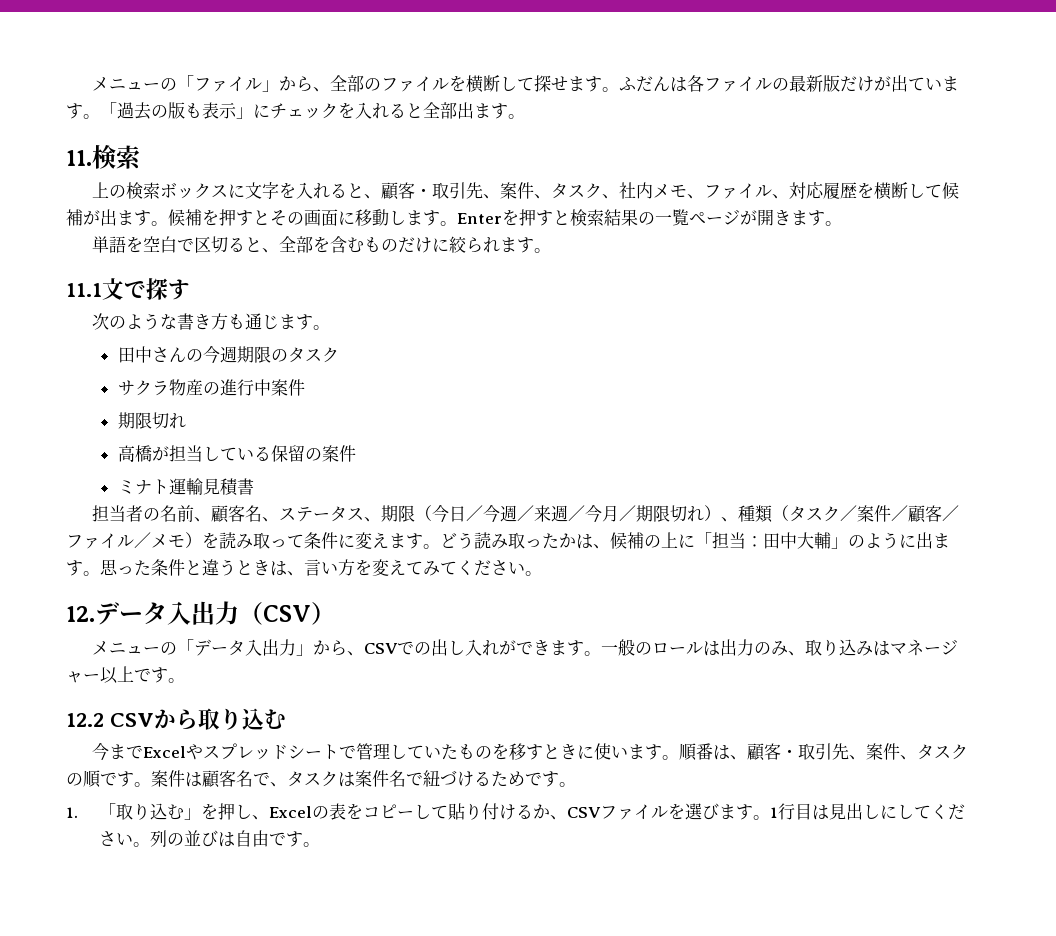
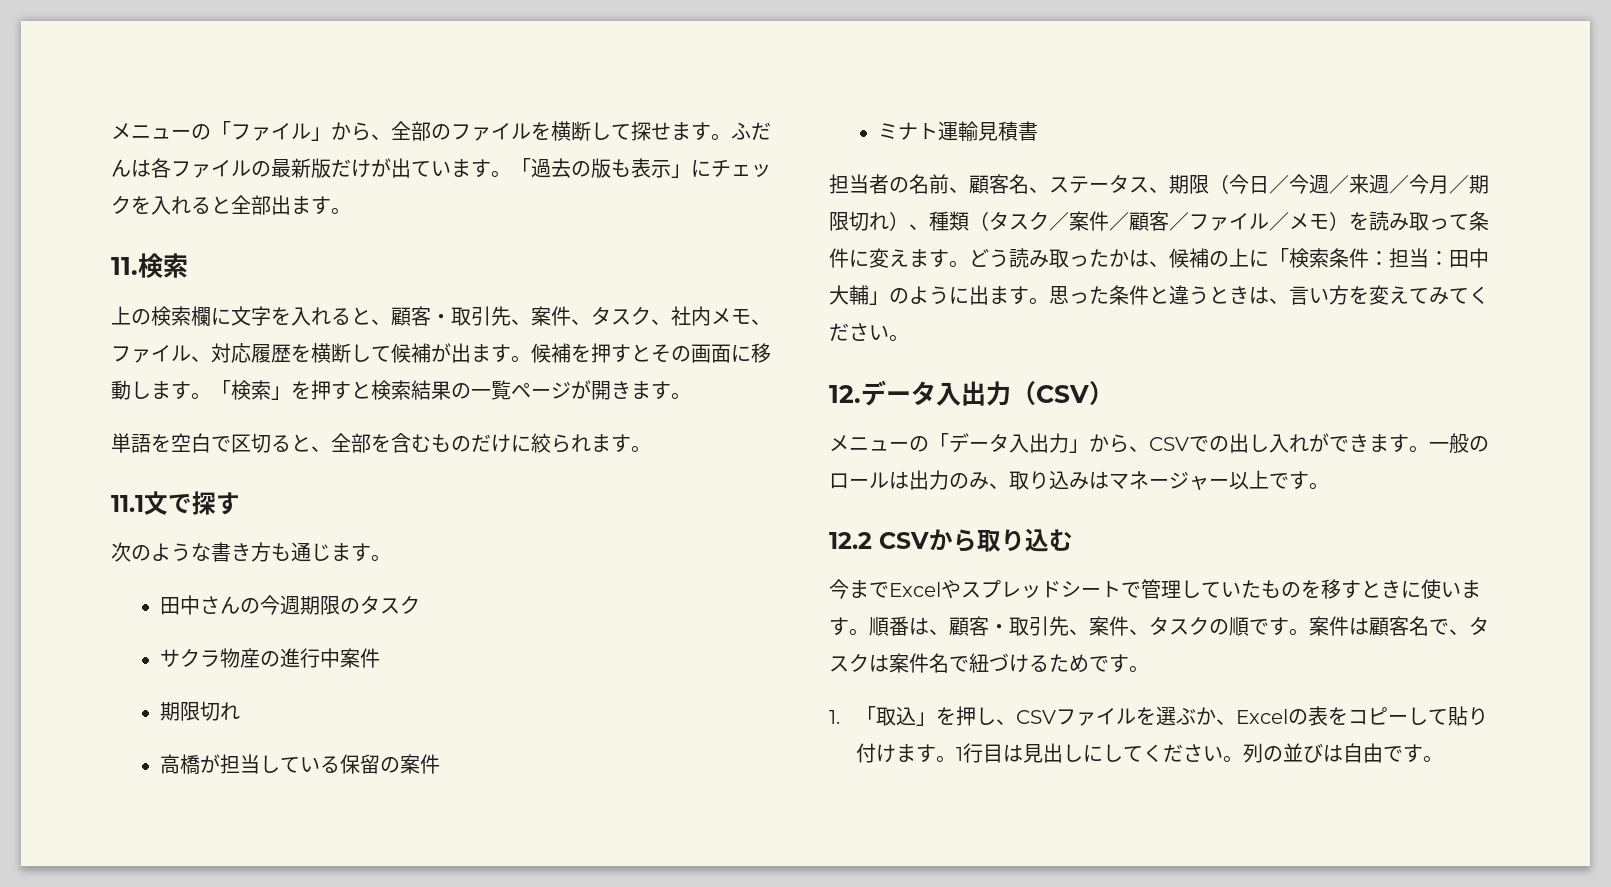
- 上の検索ボックスに文字を入れると、顧客・取引先、案件、タスク、社内メモ、ファイル、対応履歴を横断して候補が出ます。
+ 上の検索欄に文字を入れると、顧客・取引先、案件、タスク、社内メモ、ファイル、対応履歴を横断して候補が出ます。
- Enterを押すと検索結果の一覧ページが開きます。
+ 「検索」を押すと検索結果の一覧ページが開きます。
- どう読み取ったかは、候補の上に「担当：田中大輔」のように出ます。
+ どう読み取ったかは、候補の上に「検索条件：担当：田中大輔」のように出ます。
- 1.「取り込む」を押し、Excelの表をコピーして貼り付けるか、CSVファイルを選びます。
+ 1.「取込」を押し、CSVファイルを選ぶか、Excelの表をコピーして貼り付けます。

